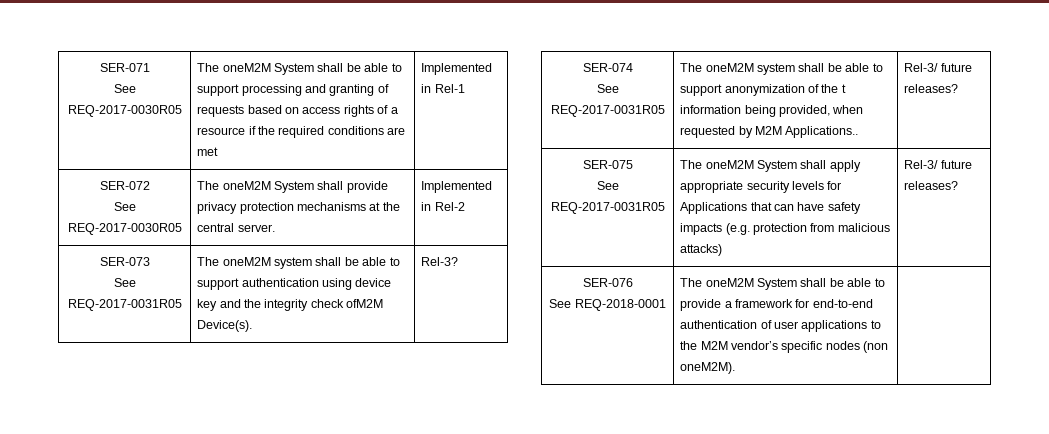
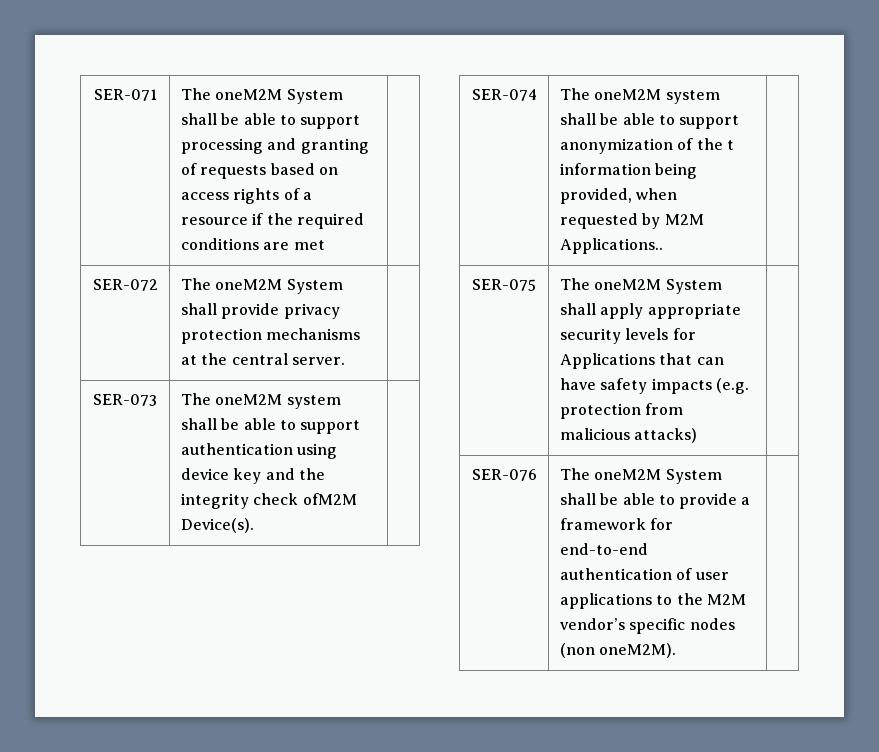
- SER-071
- See REQ-2017-0030R05 | The oneM2M System shall be able to support processing and granting of requests based on access rights of a resource if the required conditions are met | Implemented in Rel-1
+ SER-071 | The oneM2M System shall be able to support processing and granting of requests based on access rights of a resource if the required conditions are met |
- SER-072
- See REQ-2017-0030R05 | The oneM2M System shall provide privacy protection mechanisms at the central server. | Implemented in Rel-2
+ SER-072 | The oneM2M System shall provide privacy protection mechanisms at the central server. |
- SER-073
- See REQ-2017-0031R05 | The oneM2M system shall be able to support authentication using device key and the integrity check ofM2M Device(s). | Rel-3?
+ SER-073 | The oneM2M system shall be able to support authentication using device key and the integrity check ofM2M Device(s). |
- SER-074
- See REQ-2017-0031R05 | The oneM2M system shall be able to support anonymization of the t information being provided, when requested by M2M Applications.. | Rel-3/ future releases?
+ SER-074 | The oneM2M system shall be able to support anonymization of the t information being provided, when requested by M2M Applications.. |
- SER-075
- See REQ-2017-0031R05 | The oneM2M System shall apply appropriate security levels for Applications that can have safety impacts (e.g. protection from malicious attacks) | Rel-3/ future releases?
+ SER-075 | The oneM2M System shall apply appropriate security levels for Applications that can have safety impacts (e.g. protection from malicious attacks) |
- SER-076
- See REQ-2018-0001 | The oneM2M System shall be able to provide a framework for end-to-end authentication of user applications to the M2M vendor’s specific nodes (non oneM2M). |
+ SER-076 | The oneM2M System shall be able to provide a framework for end-to-end authentication of user applications to the M2M vendor’s specific nodes (non oneM2M). |

